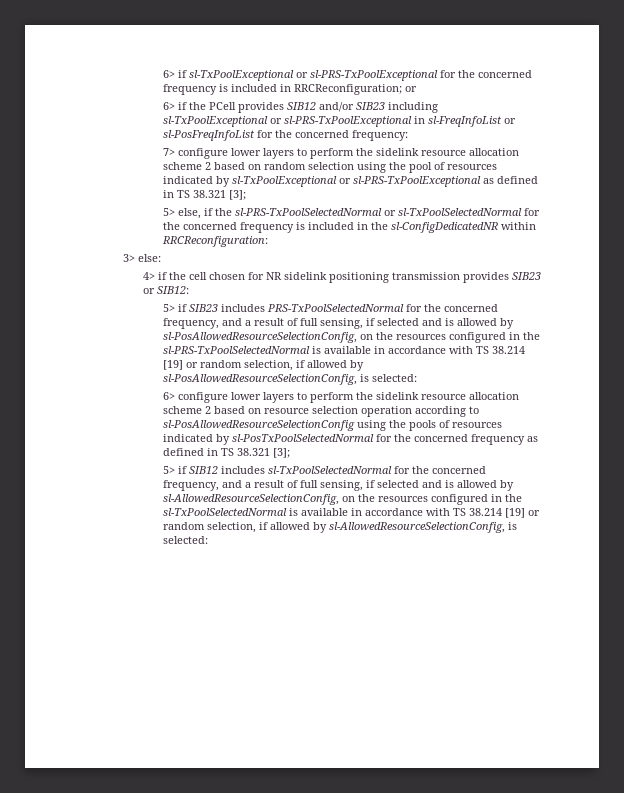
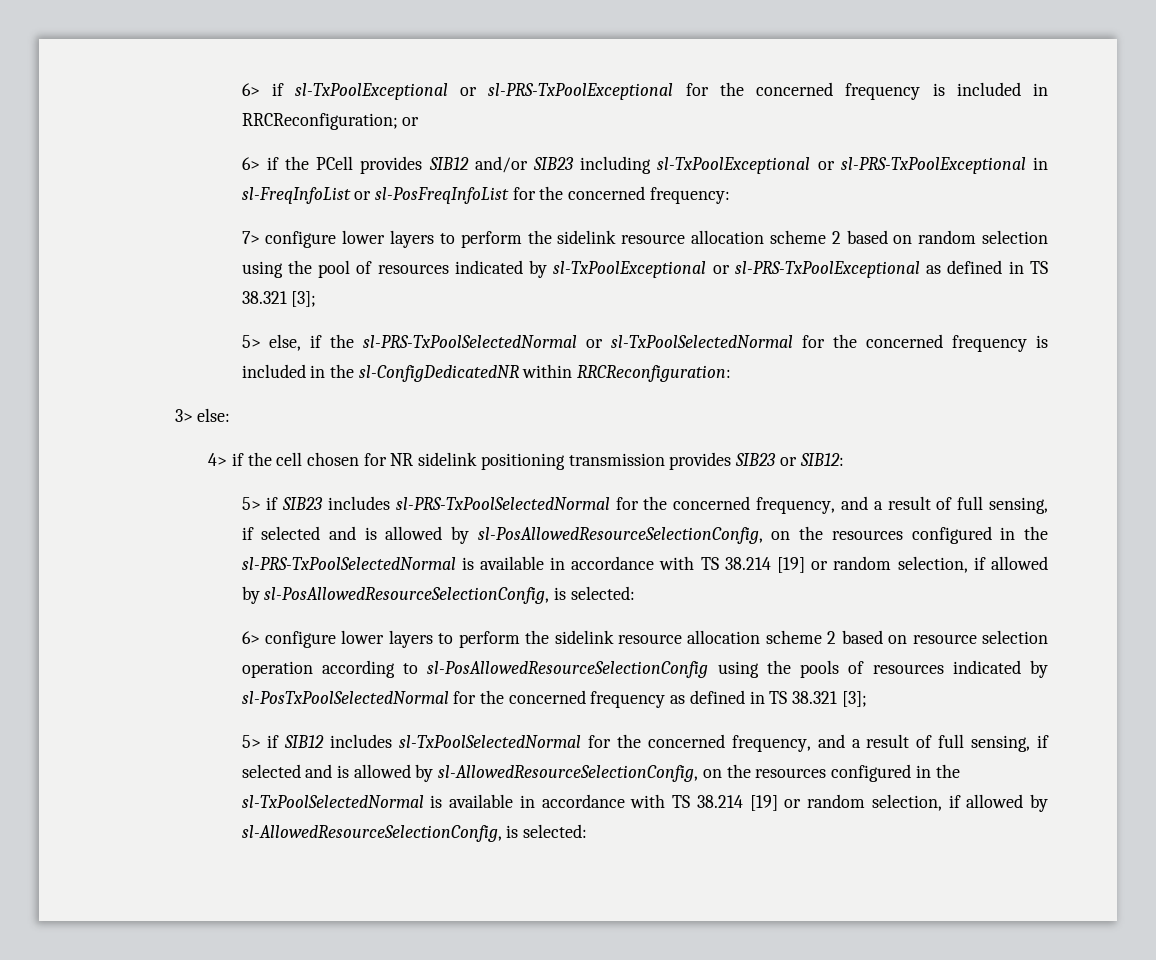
- 5> if SIB23 includes PRS-TxPoolSelectedNormal for the concerned frequency, and a result of full sensing, if selected and is allowed by sl-PosAllowedResourceSelectionConfig, on the resources configured in the sl-PRS-TxPoolSelectedNormal is available in accordance with TS 38.214 [19] or random selection, if allowed by sl-PosAllowedResourceSelectionConfig, is selected:
+ 5> if SIB23 includes sl-PRS-TxPoolSelectedNormal for the concerned frequency, and a result of full sensing, if selected and is allowed by sl-PosAllowedResourceSelectionConfig, on the resources configured in the sl-PRS-TxPoolSelectedNormal is available in accordance with TS 38.214 [19] or random selection, if allowed by sl-PosAllowedResourceSelectionConfig, is selected:

